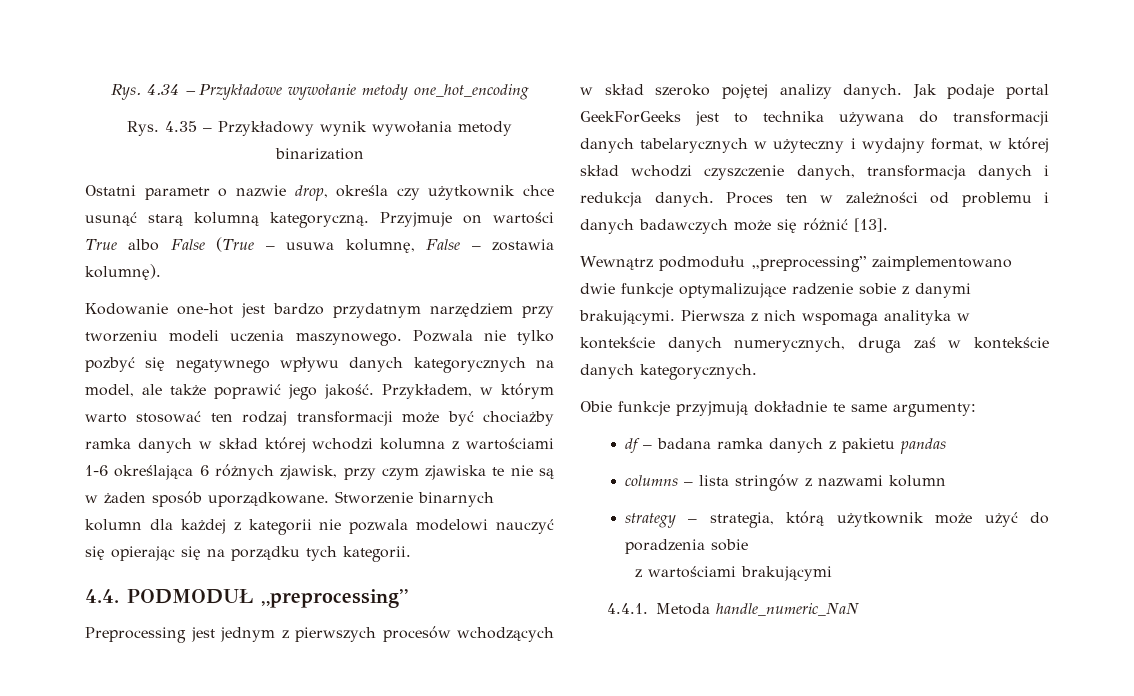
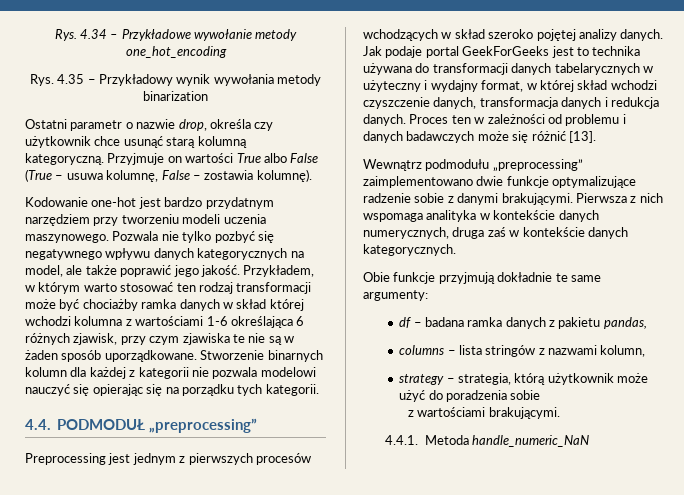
- df – badana ramka danych z pakietu pandas
+ df – badana ramka danych z pakietu pandas,
- columns – lista stringów z nazwami kolumn
+ columns – lista stringów z nazwami kolumn,
- z wartościami brakującymi
+ z wartościami brakującymi.

